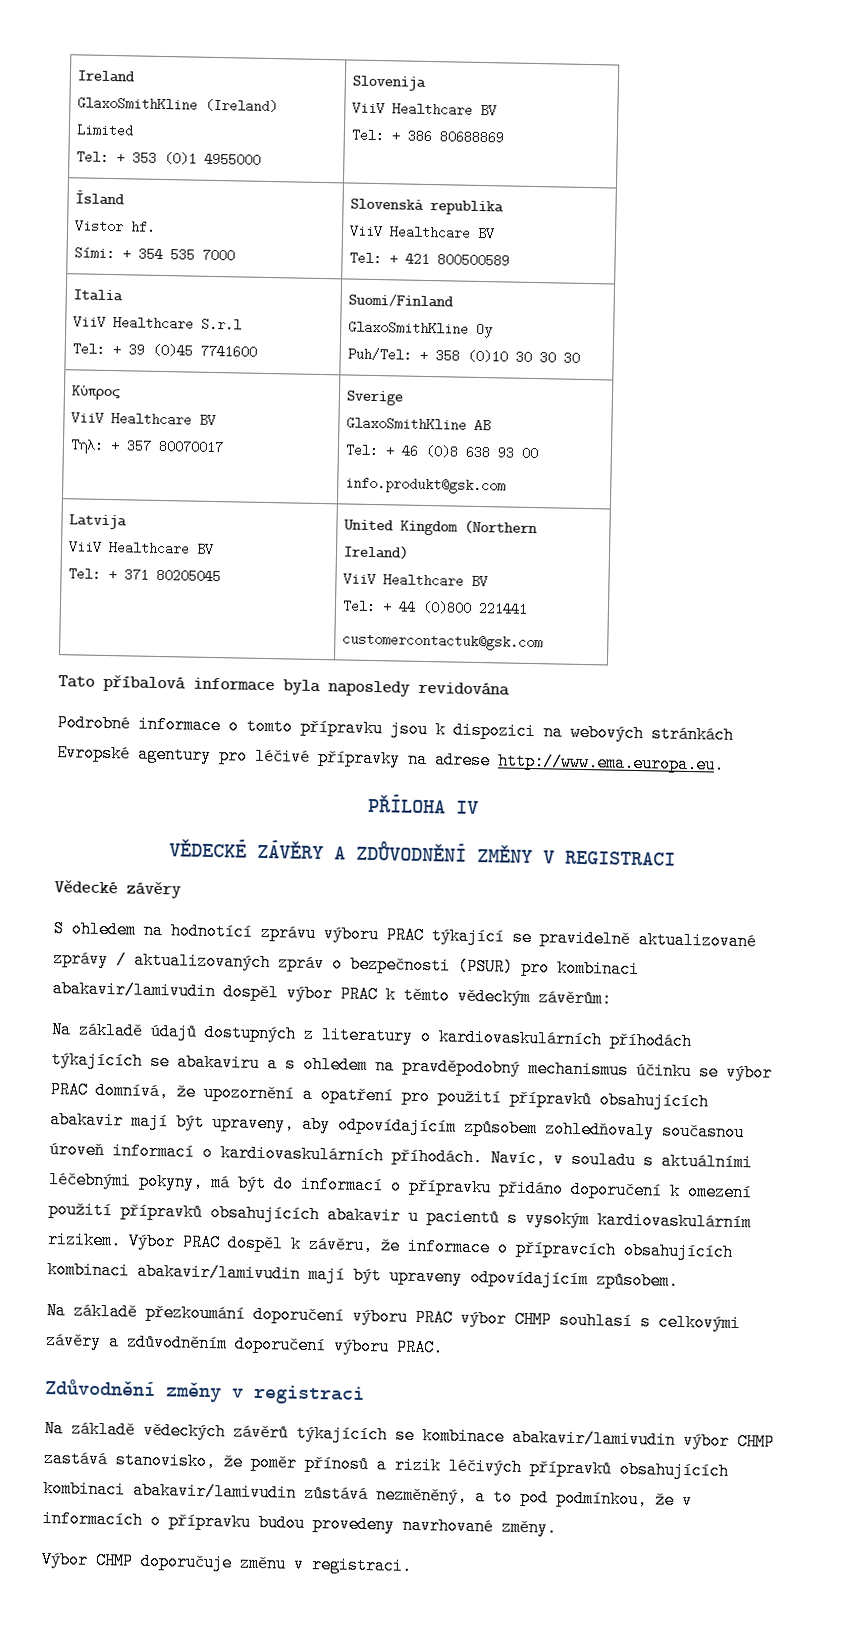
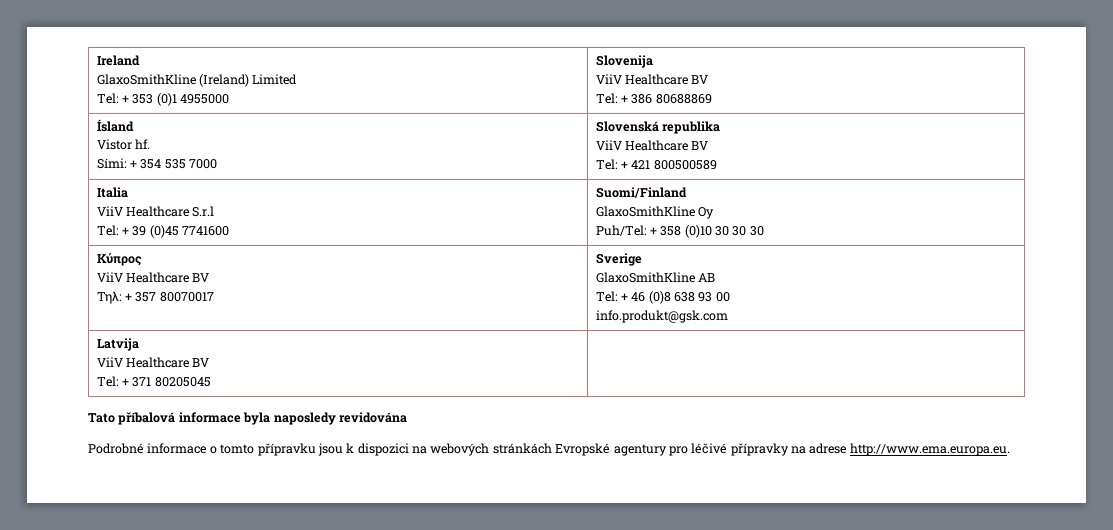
  Latvija
  ViiV Healthcare BV
- Tel: + 371 80205045 | United Kingdom (Northern Ireland)
- ViiV Healthcare BV
- Tel: + 44 (0)800 221441
- customercontactuk@gsk.com
+ Tel: + 371 80205045 |
- PŘÍLOHA IV
- VĚDECKÉ ZÁVĚRY A ZDŮVODNĚNÍ ZMĚNY V REGISTRACI
- Vědecké závěry
- S ohledem na hodnotící zprávu výboru PRAC týkající se pravidelně aktualizované zprávy / aktualizovaných zpráv o bezpečnosti (PSUR) pro kombinaci abakavir/lamivudin dospěl výbor PRAC k těmto vědeckým závěrům:
- Na základě údajů dostupných z literatury o kardiovaskulárních příhodách týkajících se abakaviru a s ohledem na pravděpodobný mechanismus účinku se výbor PRAC domnívá, že upozornění a opatření pro použití přípravků obsahujících abakavir mají být upraveny, aby odpovídajícím způsobem zohledňovaly současnou úroveň informací o kardiovaskulárních příhodách. Navíc, v souladu s aktuálními léčebnými pokyny, má být do informací o přípravku přidáno doporučení k omezení použití přípravků obsahujících abakavir u pacientů s vysokým kardiovaskulárním rizikem. Výbor PRAC dospěl k závěru, že informace o přípravcích obsahujících kombinaci abakavir/lamivudin mají být upraveny odpovídajícím způsobem.
- Na základě přezkoumání doporučení výboru PRAC výbor CHMP souhlasí s celkovými závěry a zdůvodněním doporučení výboru PRAC.
- Zdůvodnění změny v registraci
- Na základě vědeckých závěrů týkajících se kombinace abakavir/lamivudin výbor CHMP zastává stanovisko, že poměr přínosů a rizik léčivých přípravků obsahujících kombinaci abakavir/lamivudin zůstává nezměněný, a to pod podmínkou, že v informacích o přípravku budou provedeny navrhované změny.
- Výbor CHMP doporučuje změnu v registraci.

